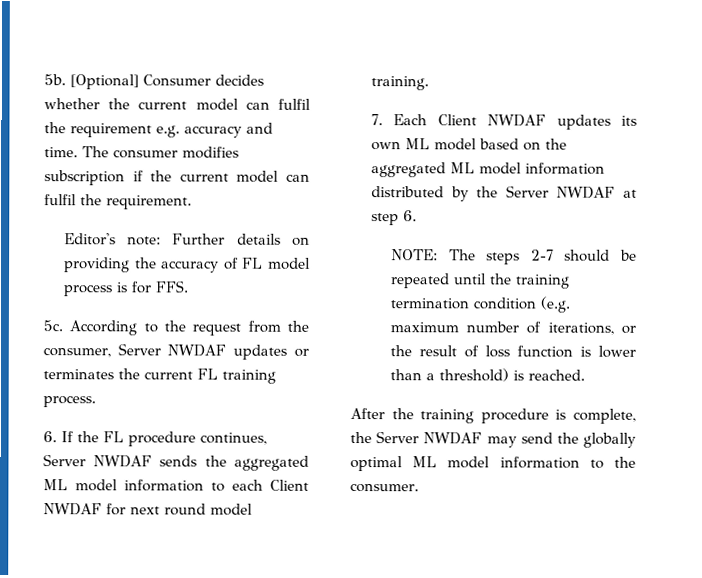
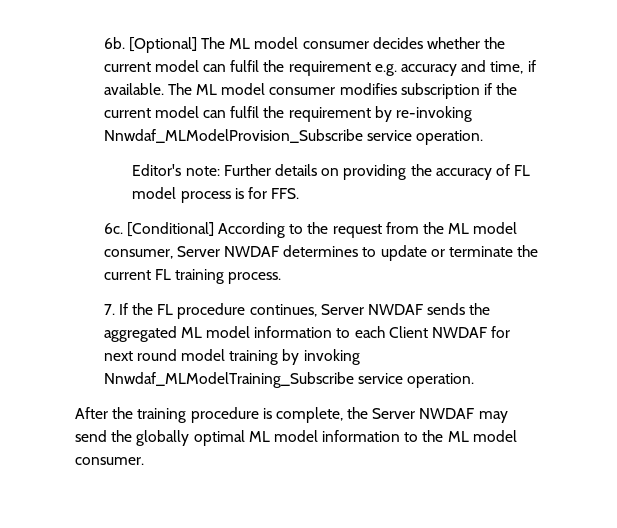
- 5b. [Optional] Consumer decides whether the current model can fulfil the requirement e.g. accuracy and time. The consumer modifies subscription if the current model can fulfil the requirement.
+ 6b. [Optional] The ML model consumer decides whether the current model can fulfil the requirement e.g. accuracy and time, if available. The ML model consumer modifies subscription if the current model can fulfil the requirement by re-invoking Nnwdaf_MLModelProvision_Subscribe service operation.
- 5c. According to the request from the consumer, Server NWDAF updates or terminates the current FL training process.
+ 6c. [Conditional] According to the request from the ML model consumer, Server NWDAF determines to update or terminate the current FL training process.
- 6. If the FL procedure continues, Server NWDAF sends the aggregated ML model information to each Client NWDAF for next round model training.
- 7. Each Client NWDAF updates its own ML model based on the aggregated ML model information distributed by the Server NWDAF at step 6.
- NOTE: The steps 2-7 should be repeated until the training termination condition (e.g. maximum number of iterations, or the result of loss function is lower than a threshold) is reached.
+ 7. If the FL procedure continues, Server NWDAF sends the aggregated ML model information to each Client NWDAF for next round model training by invoking Nnwdaf_MLModelTraining_Subscribe service operation.
- After the training procedure is complete, the Server NWDAF may send the globally optimal ML model information to the consumer.
+ After the training procedure is complete, the Server NWDAF may send the globally optimal ML model information to the ML model consumer.

